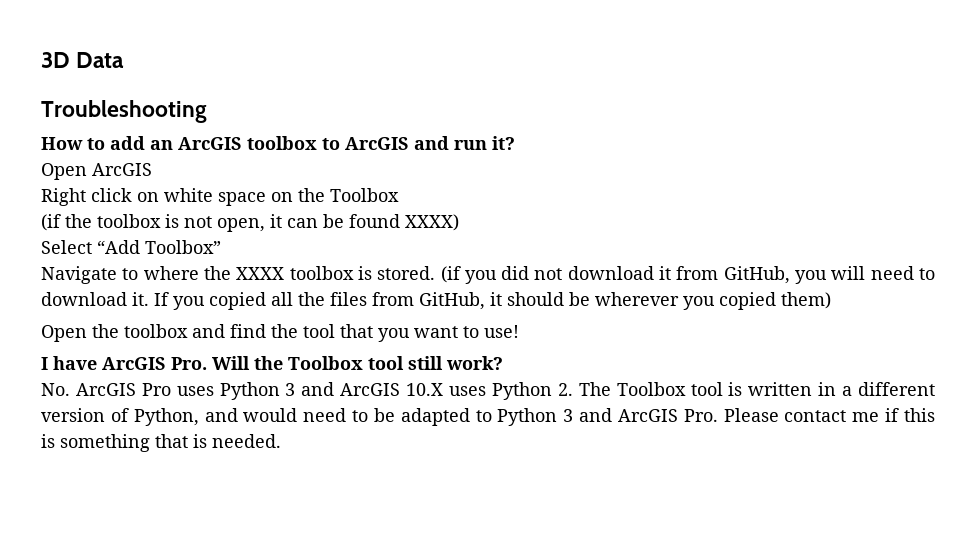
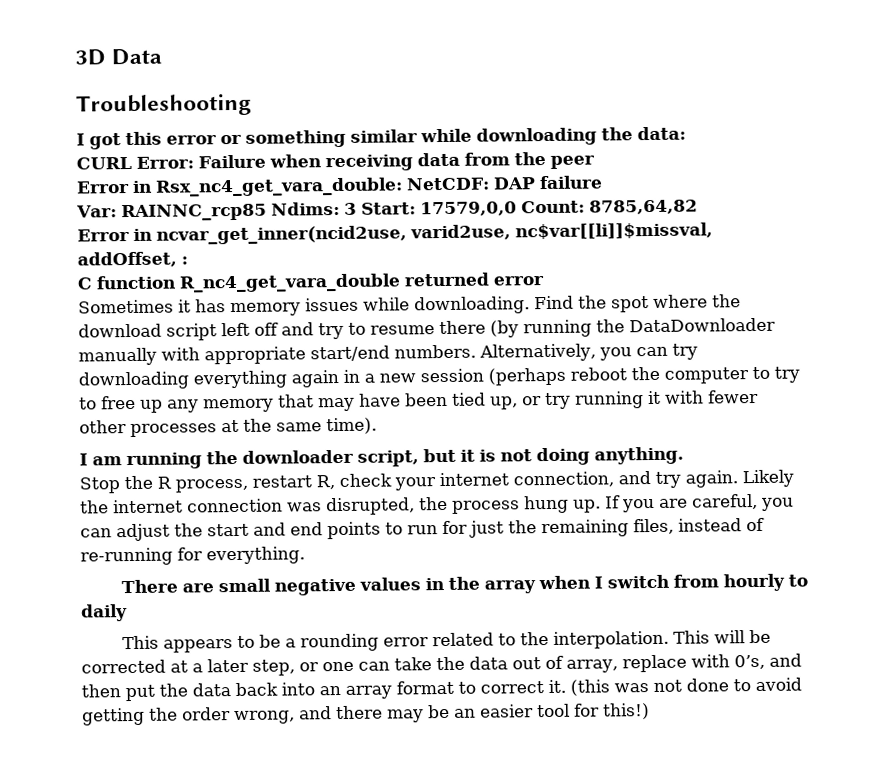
- How to add an ArcGIS toolbox to ArcGIS and run it?
- Open ArcGIS
- Right click on white space on the Toolbox
- (if the toolbox is not open, it can be found XXXX)
- Select “Add Toolbox”
- Navigate to where the XXXX toolbox is stored. (if you did not download it from GitHub, you will need to download it. If you copied all the files from GitHub, it should be wherever you copied them)
- Open the toolbox and find the tool that you want to use!
- I have ArcGIS Pro. Will the Toolbox tool still work?
- No. ArcGIS Pro uses Python 3 and ArcGIS 10.X uses Python 2. The Toolbox tool is written in a different version of Python, and would need to be adapted to Python 3 and ArcGIS Pro. Please contact me if this is something that is needed.
+ I got this error or something similar while downloading the data:
+ CURL Error: Failure when receiving data from the peer
+ Error in Rsx_nc4_get_vara_double: NetCDF: DAP failure
+ Var: RAINNC_rcp85 Ndims: 3 Start: 17579,0,0 Count: 8785,64,82
+ Error in ncvar_get_inner(ncid2use, varid2use, nc$var[[li]]$missval, addOffset, :
+ C function R_nc4_get_vara_double returned error
+ Sometimes it has memory issues while downloading. Find the spot where the download script left off and try to resume there (by running the DataDownloader manually with appropriate start/end numbers. Alternatively, you can try downloading everything again in a new session (perhaps reboot the computer to try to free up any memory that may have been tied up, or try running it with fewer other processes at the same time).
+ I am running the downloader script, but it is not doing anything.
+ Stop the R process, restart R, check your internet connection, and try again. Likely the internet connection was disrupted, the process hung up. If you are careful, you can adjust the start and end points to run for just the remaining files, instead of re-running for everything.
+ There are small negative values in the array when I switch from hourly to daily
+ This appears to be a rounding error related to the interpolation. This will be corrected at a later step, or one can take the data out of array, replace with 0’s, and then put the data back into an array format to correct it. (this was not done to avoid getting the order wrong, and there may be an easier tool for this!)

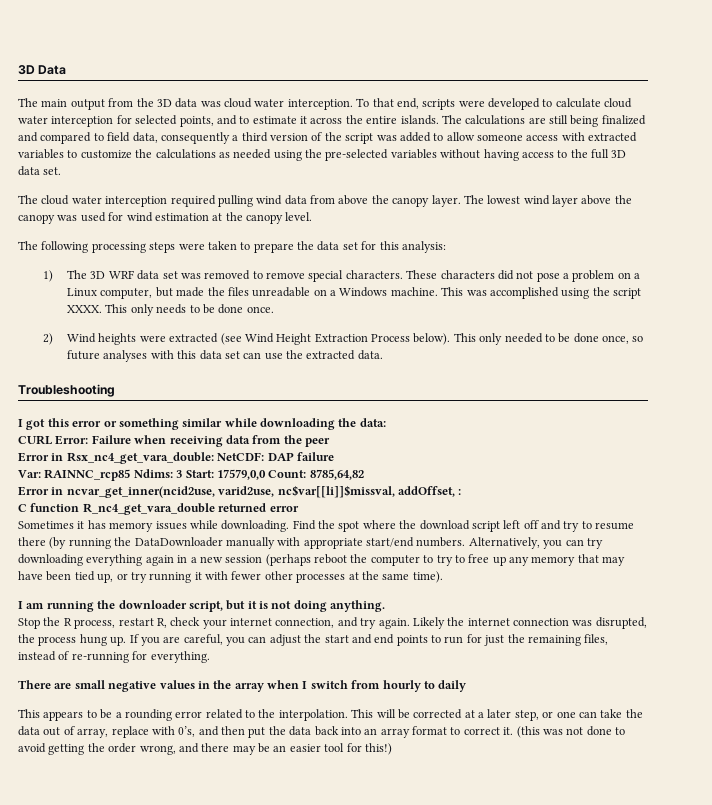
+ The main output from the 3D data was cloud water interception. To that end, scripts were developed to calculate cloud water interception for selected points, and to estimate it across the entire islands. The calculations are still being finalized and compared to field data, consequently a third version of the script was added to allow someone access with extracted variables to customize the calculations as needed using the pre-selected variables without having access to the full 3D data set.
+ The cloud water interception required pulling wind data from above the canopy layer. The lowest wind layer above the canopy was used for wind estimation at the canopy level.
+ The following processing steps were taken to prepare the data set for this analysis:
+ 1) The 3D WRF data set was removed to remove special characters. These characters did not pose a problem on a Linux computer, but made the files unreadable on a Windows machine. This was accomplished using the script XXXX. This only needs to be done once.
+ 2) Wind heights were extracted (see Wind Height Extraction Process below). This only needed to be done once, so future analyses with this data set can use the extracted data.

